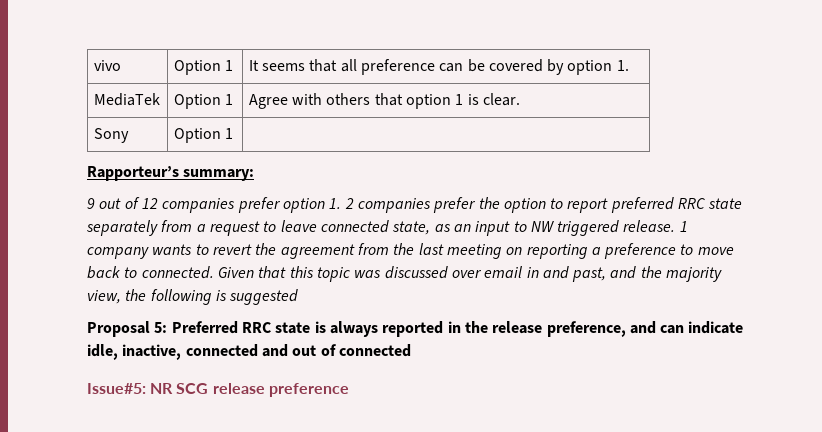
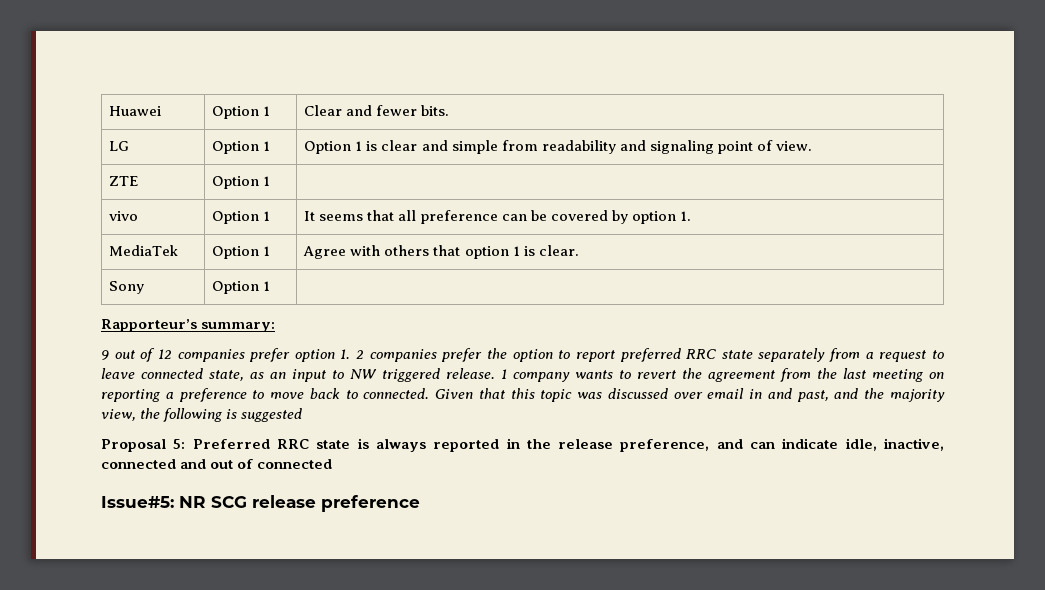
+ Huawei | Option 1 | Clear and fewer bits.
+ LG | Option 1 | Option 1 is clear and simple from readability and signaling point of view.
+ ZTE | Option 1 |

